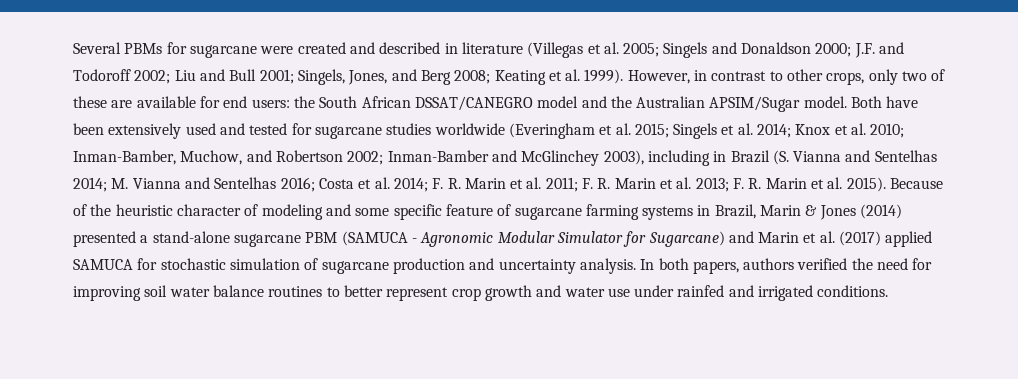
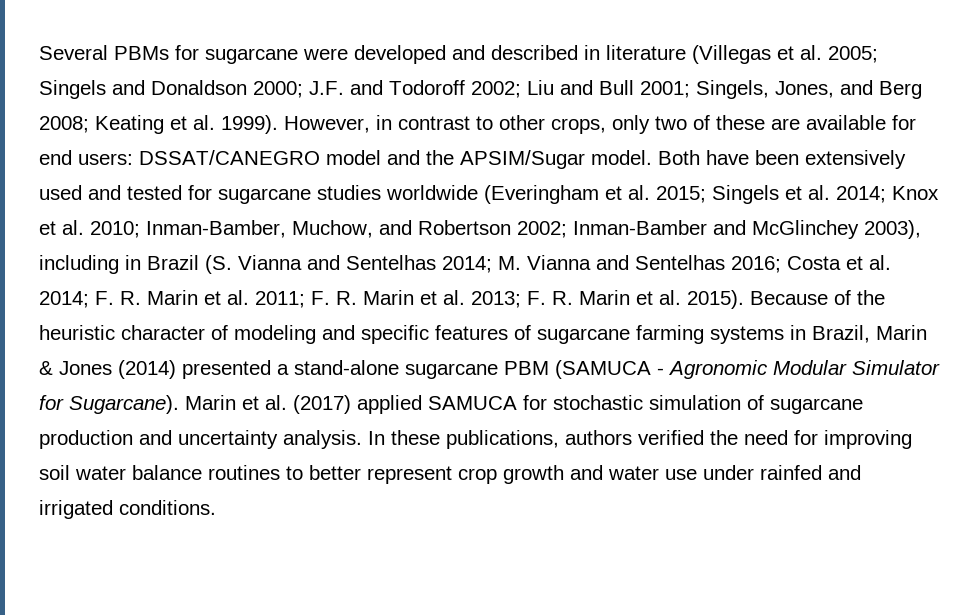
- Several PBMs for sugarcane were created and described in literature (Villegas et al. 2005; Singels and Donaldson 2000; J.F. and Todoroff 2002; Liu and Bull 2001; Singels, Jones, and Berg 2008; Keating et al. 1999).
+ Several PBMs for sugarcane were developed and described in literature (Villegas et al. 2005; Singels and Donaldson 2000; J.F. and Todoroff 2002; Liu and Bull 2001; Singels, Jones, and Berg 2008; Keating et al. 1999).
- However, in contrast to other crops, only two of these are available for end users: the South African DSSAT/CANEGRO model and the Australian APSIM/Sugar model.
+ However, in contrast to other crops, only two of these are available for end users: DSSAT/CANEGRO model and the APSIM/Sugar model.
- Because of the heuristic character of modeling and some specific feature of sugarcane farming systems in Brazil, Marin & Jones (2014) presented a stand-alone sugarcane PBM (SAMUCA - Agronomic Modular Simulator for Sugarcane) and Marin et al. (2017) applied SAMUCA for stochastic simulation of sugarcane production and uncertainty analysis.
+ Because of the heuristic character of modeling and specific features of sugarcane farming systems in Brazil, Marin & Jones (2014) presented a stand-alone sugarcane PBM (SAMUCA - Agronomic Modular Simulator for Sugarcane). Marin et al. (2017) applied SAMUCA for stochastic simulation of sugarcane production and uncertainty analysis.
- In both papers, authors verified the need for improving soil water balance routines to better represent crop growth and water use under rainfed and irrigated conditions.
+ In these publications, authors verified the need for improving soil water balance routines to better represent crop growth and water use under rainfed and irrigated conditions.

